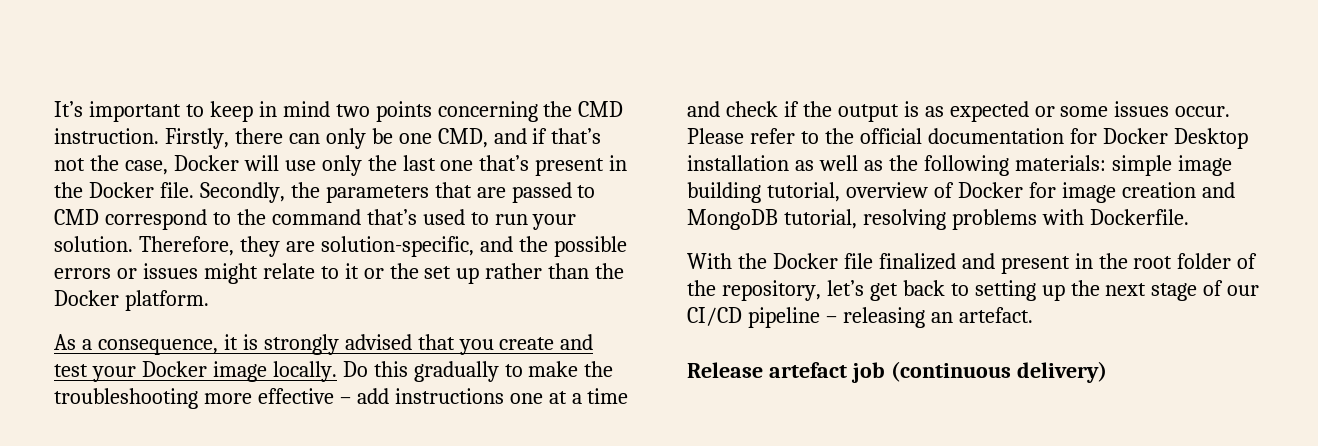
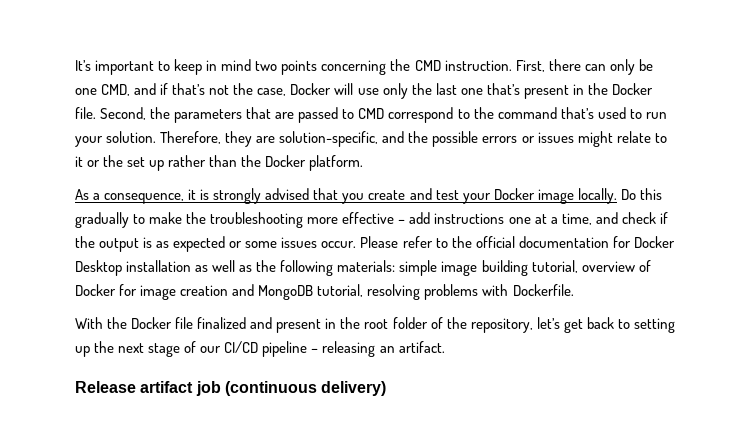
- Firstly, there can only be one CMD, and if that’s not the case, Docker will use only the last one that’s present in the Docker file.
+ First, there can only be one CMD, and if that’s not the case, Docker will use only the last one that’s present in the Docker file.
- Secondly, the parameters that are passed to CMD correspond to the command that’s used to run your solution.
+ Second, the parameters that are passed to CMD correspond to the command that’s used to run your solution.
- Do this gradually to make the troubleshooting more effective – add instructions one at a time and check if the output is as expected or some issues occur.
+ Do this gradually to make the troubleshooting more effective – add instructions one at a time, and check if the output is as expected or some issues occur.
- With the Docker file finalized and present in the root folder of the repository, let’s get back to setting up the next stage of our CI/CD pipeline – releasing an artefact.
+ With the Docker file finalized and present in the root folder of the repository, let’s get back to setting up the next stage of our CI/CD pipeline – releasing an artifact.
- Release artefact job (continuous delivery)
+ Release artifact job (continuous delivery)

